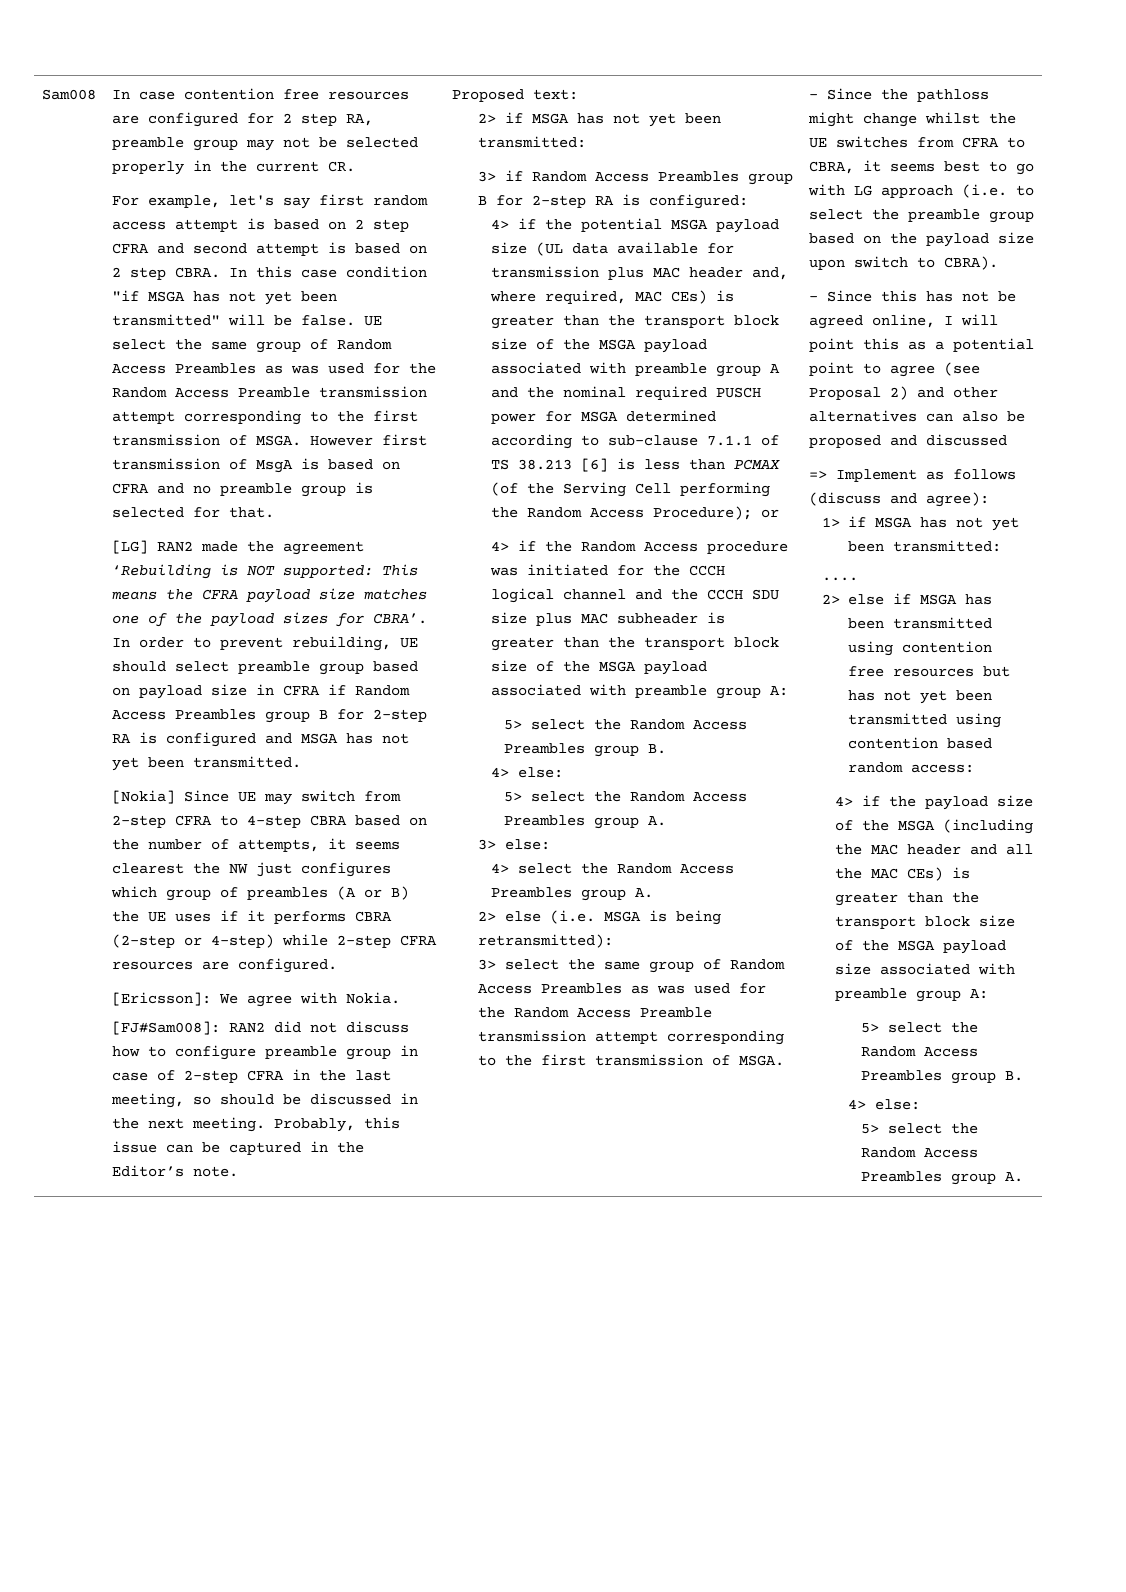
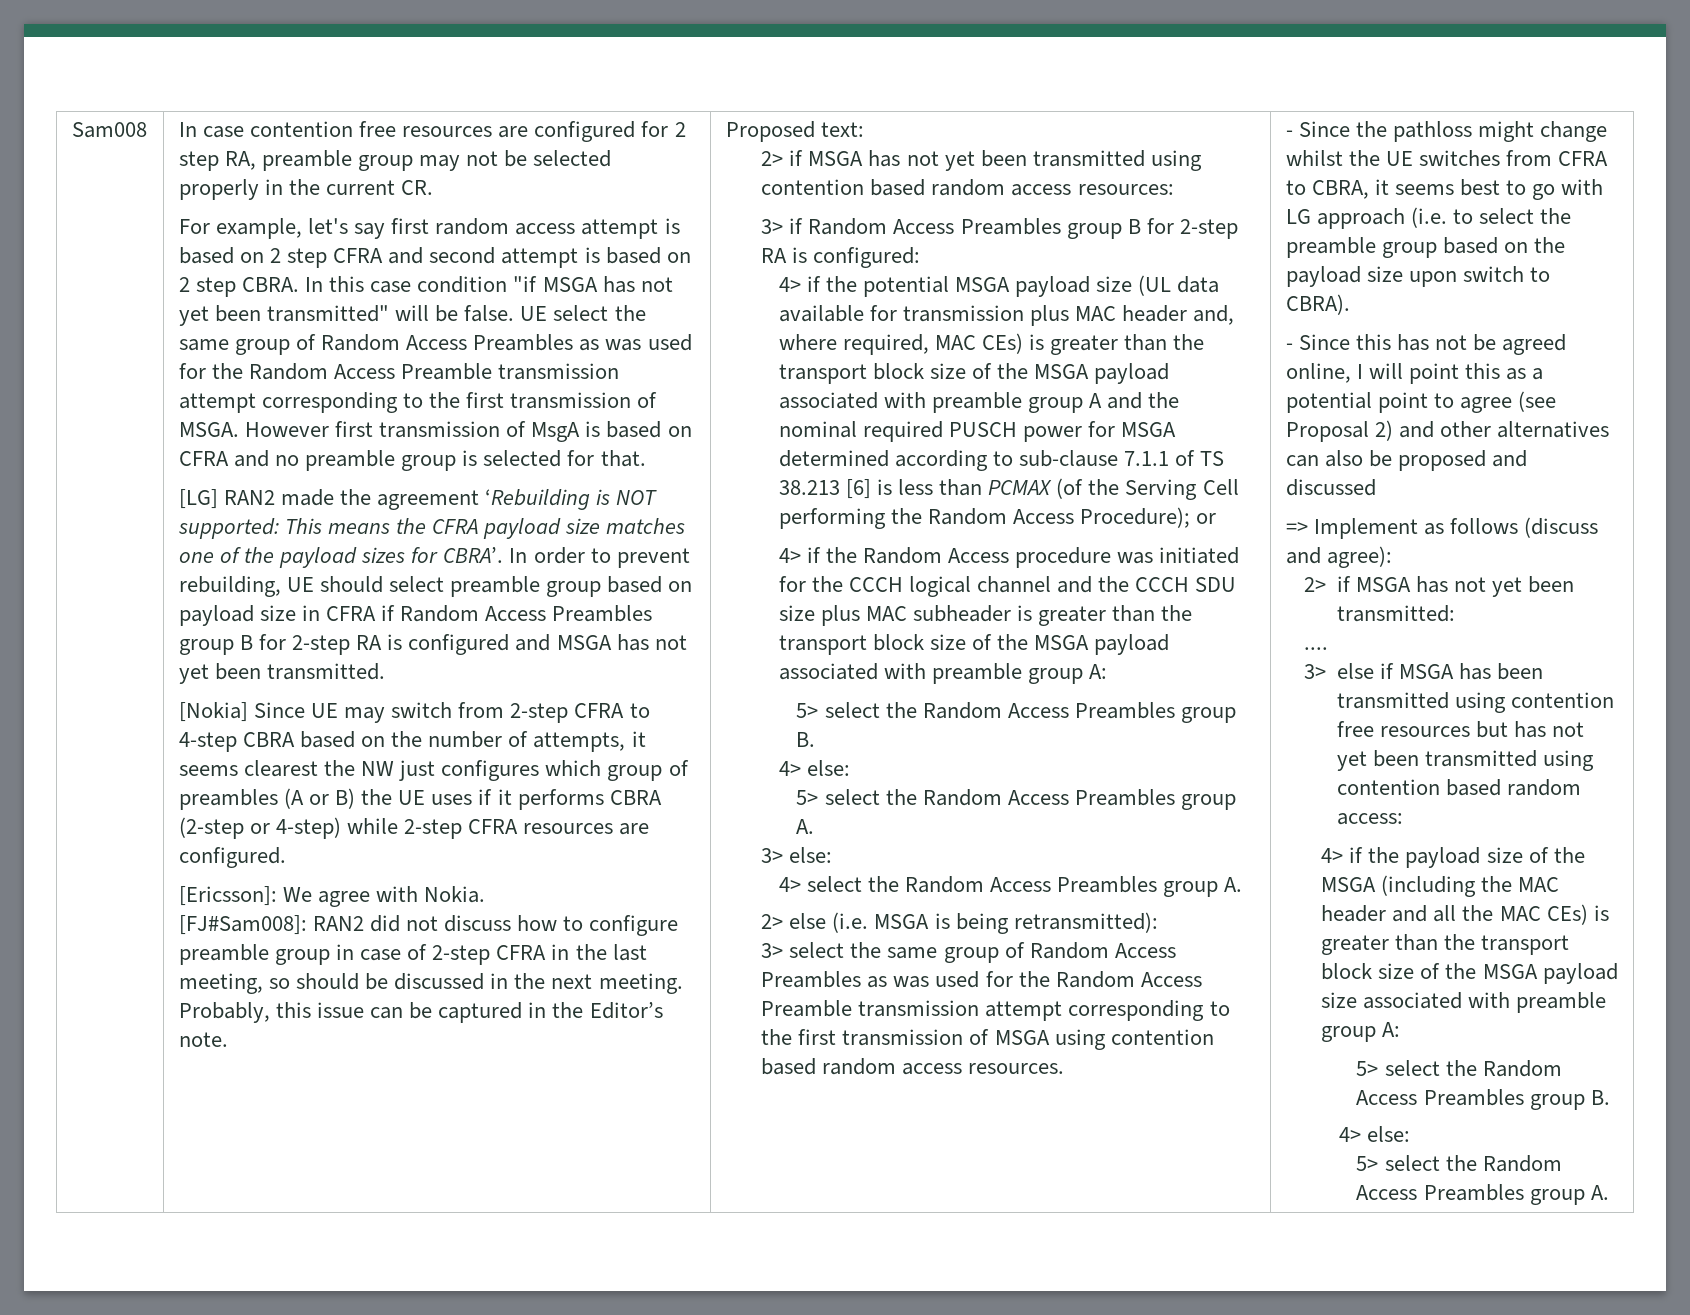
- 2> if MSGA has not yet been transmitted:
+ 2> if MSGA has not yet been transmitted using contention based random access resources:
- 3> select the same group of Random Access Preambles as was used for the Random Access Preamble transmission attempt corresponding to the first transmission of MSGA.
+ 3> select the same group of Random Access Preambles as was used for the Random Access Preamble transmission attempt corresponding to the first transmission of MSGA using contention based random access resources.
- 1> if MSGA has not yet been transmitted:
+ 2> if MSGA has not yet been transmitted:
- 2> else if MSGA has been transmitted using contention free resources but has not yet been transmitted using contention based random access:
+ 3> else if MSGA has been transmitted using contention free resources but has not yet been transmitted using contention based random access:

